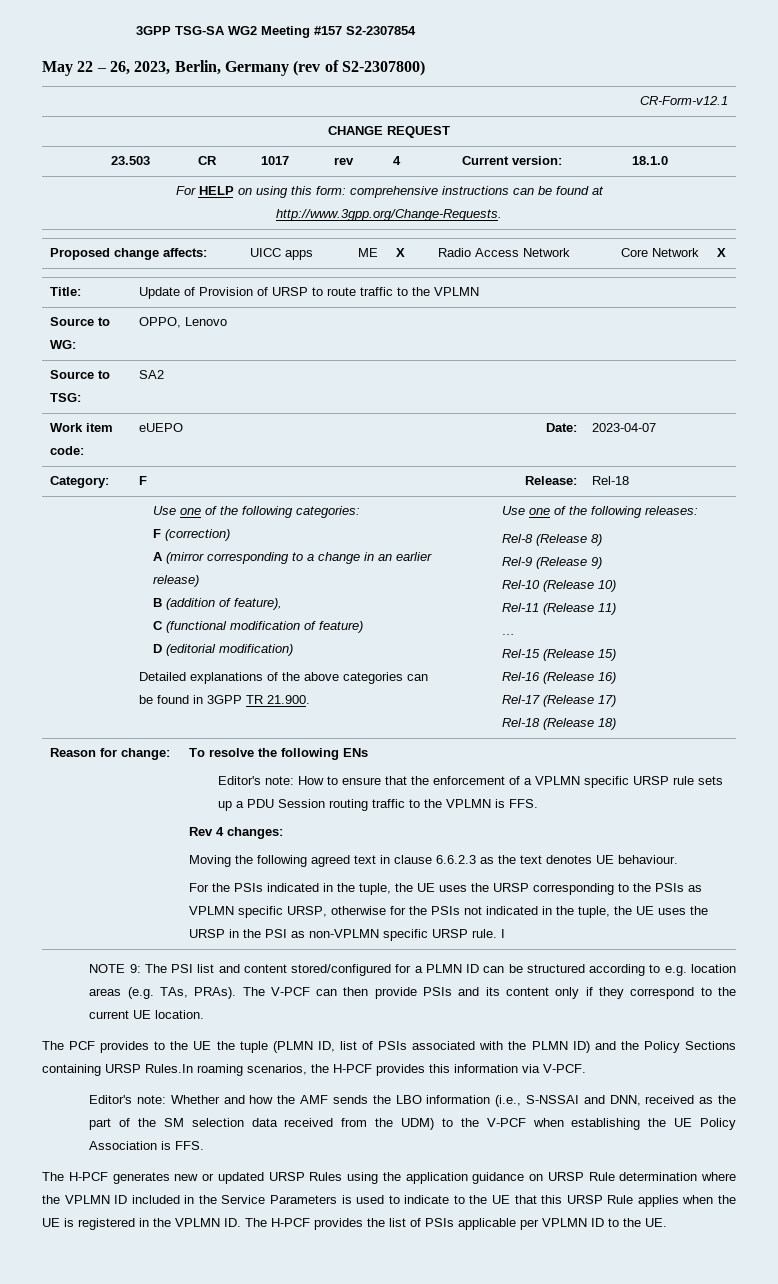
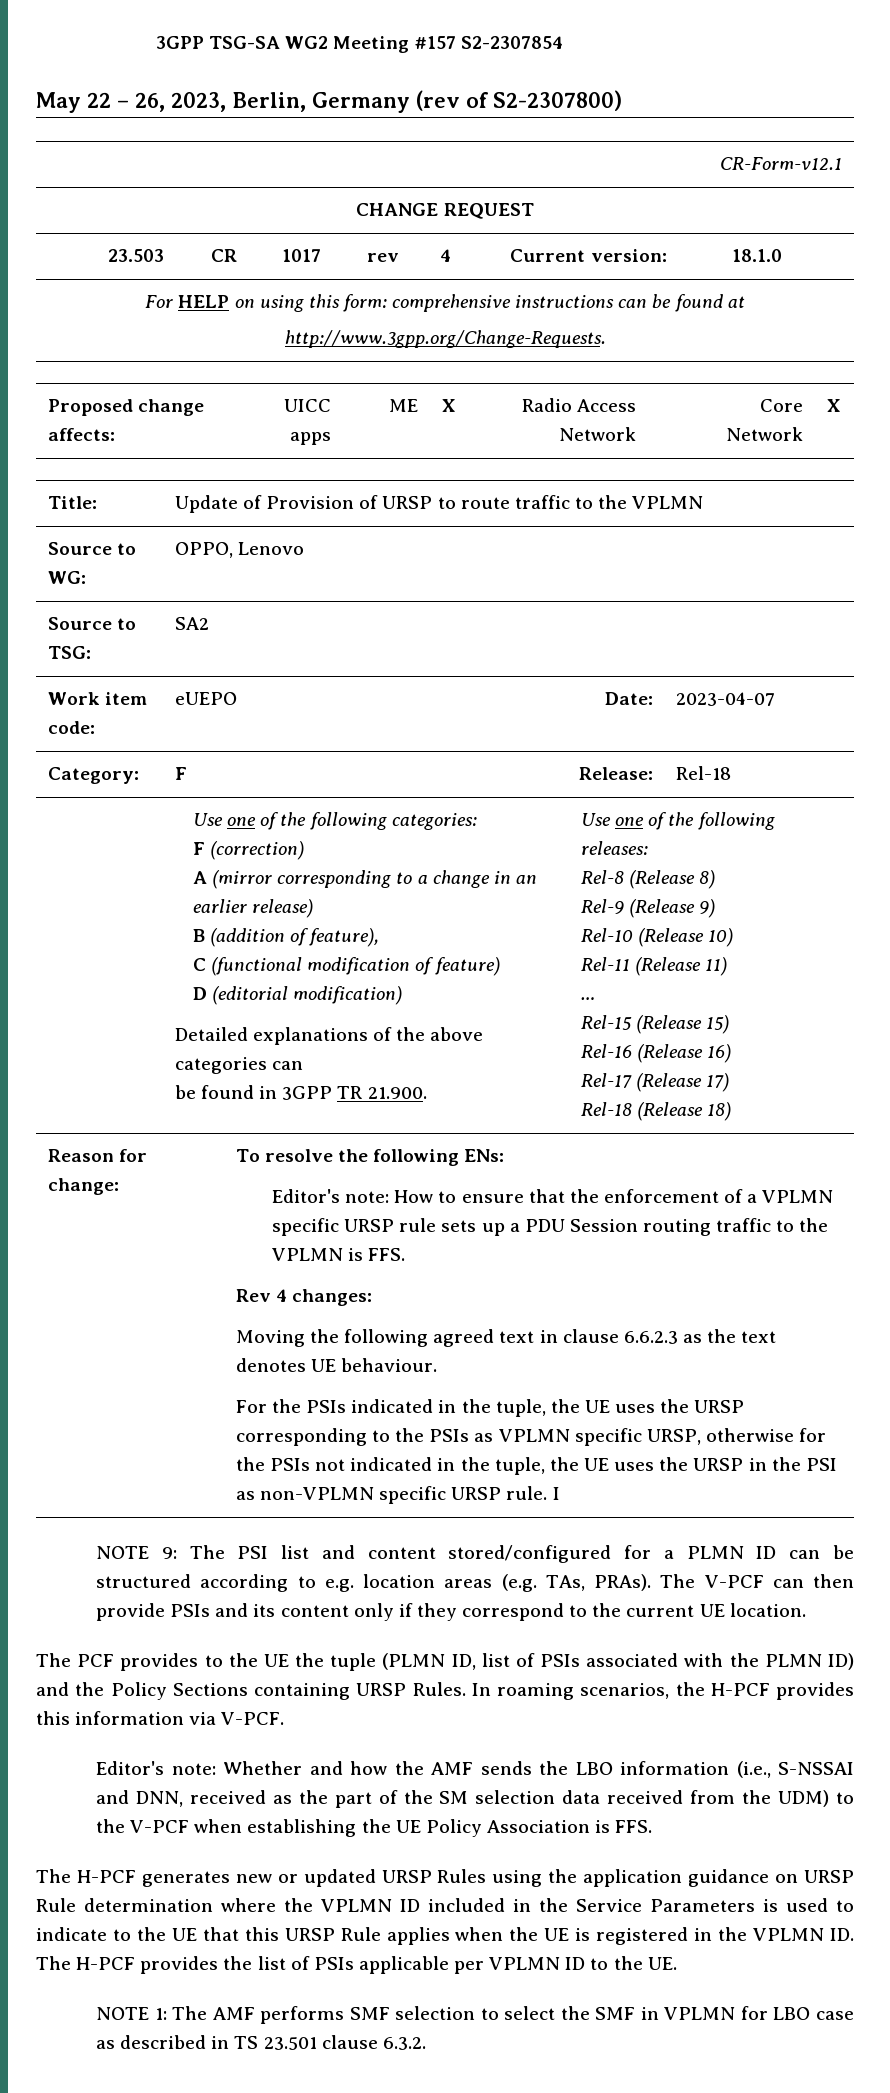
- To resolve the following ENs
+ To resolve the following ENs:
- The PCF provides to the UE the tuple (PLMN ID, list of PSIs associated with the PLMN ID) and the Policy Sections containing URSP Rules.In roaming scenarios, the H-PCF provides this information via V-PCF.
+ The PCF provides to the UE the tuple (PLMN ID, list of PSIs associated with the PLMN ID) and the Policy Sections containing URSP Rules. In roaming scenarios, the H-PCF provides this information via V-PCF.
+ NOTE 1: The AMF performs SMF selection to select the SMF in VPLMN for LBO case as described in TS 23.501 clause 6.3.2.

